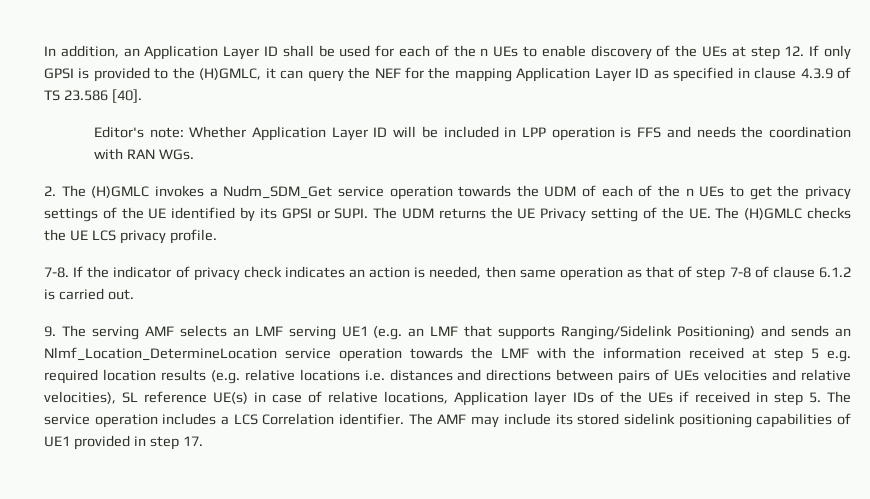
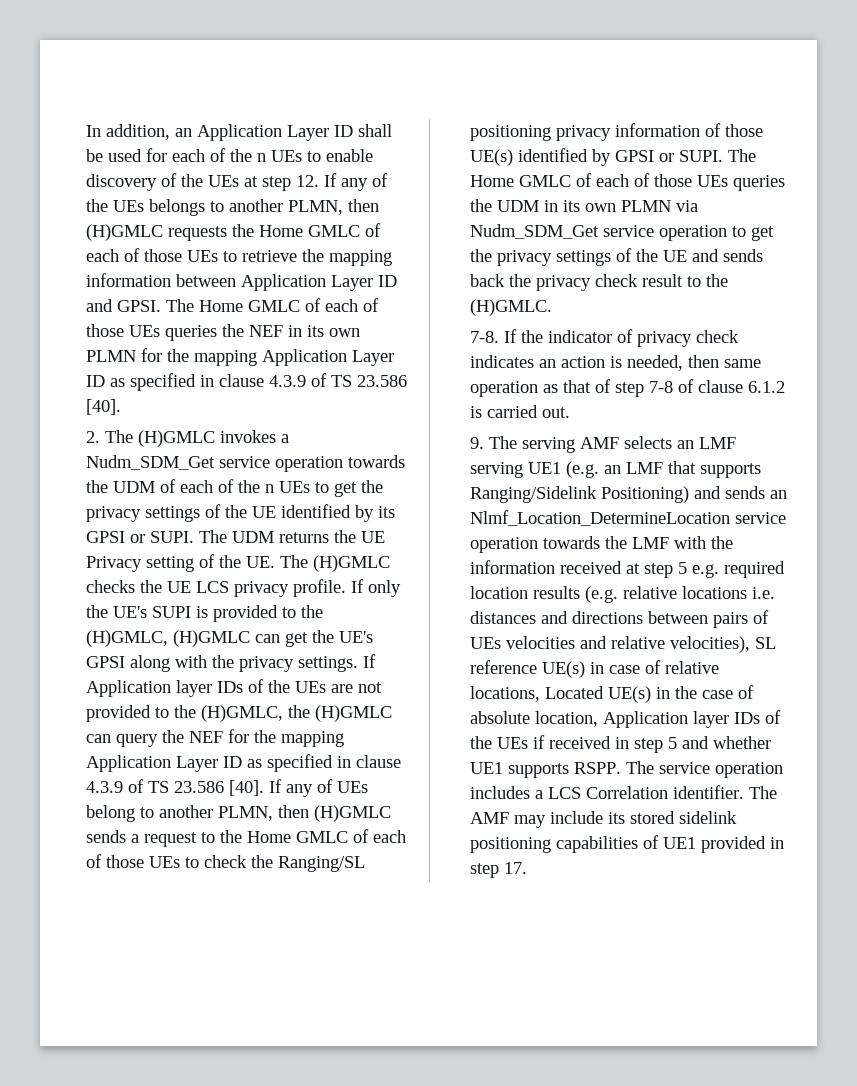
- In addition, an Application Layer ID shall be used for each of the n UEs to enable discovery of the UEs at step 12. If only GPSI is provided to the (H)GMLC, it can query the NEF for the mapping Application Layer ID as specified in clause 4.3.9 of TS 23.586 [40].
+ In addition, an Application Layer ID shall be used for each of the n UEs to enable discovery of the UEs at step 12. If any of the UEs belongs to another PLMN, then (H)GMLC requests the Home GMLC of each of those UEs to retrieve the mapping information between Application Layer ID and GPSI. The Home GMLC of each of those UEs queries the NEF in its own PLMN for the mapping Application Layer ID as specified in clause 4.3.9 of TS 23.586 [40].
- Editor's note: Whether Application Layer ID will be included in LPP operation is FFS and needs the coordination with RAN WGs.
+ If only the UE's SUPI is provided to the (H)GMLC, (H)GMLC can get the UE's GPSI along with the privacy settings. If Application layer IDs of the UEs are not provided to the (H)GMLC, the (H)GMLC can query the NEF for the mapping Application Layer ID as specified in clause 4.3.9 of TS 23.586 [40]. If any of UEs belong to another PLMN, then (H)GMLC sends a request to the Home GMLC of each of those UEs to check the Ranging/SL positioning privacy information of those UE(s) identified by GPSI or SUPI. The Home GMLC of each of those UEs queries the UDM in its own PLMN via Nudm_SDM_Get service operation to get the privacy settings of the UE and sends back the privacy check result to the (H)GMLC.
- 9. The serving AMF selects an LMF serving UE1 (e.g. an LMF that supports Ranging/Sidelink Positioning) and sends an Nlmf_Location_DetermineLocation service operation towards the LMF with the information received at step 5 e.g. required location results (e.g. relative locations i.e. distances and directions between pairs of UEs velocities and relative velocities), SL reference UE(s) in case of relative locations, Application layer IDs of the UEs if received in step 5. The service operation includes a LCS Correlation identifier.
+ 9. The serving AMF selects an LMF serving UE1 (e.g. an LMF that supports Ranging/Sidelink Positioning) and sends an Nlmf_Location_DetermineLocation service operation towards the LMF with the information received at step 5 e.g. required location results (e.g. relative locations i.e. distances and directions between pairs of UEs velocities and relative velocities), SL reference UE(s) in case of relative locations, Located UE(s) in the case of absolute location, Application layer IDs of the UEs if received in step 5 and whether UE1 supports RSPP. The service operation includes a LCS Correlation identifier.

